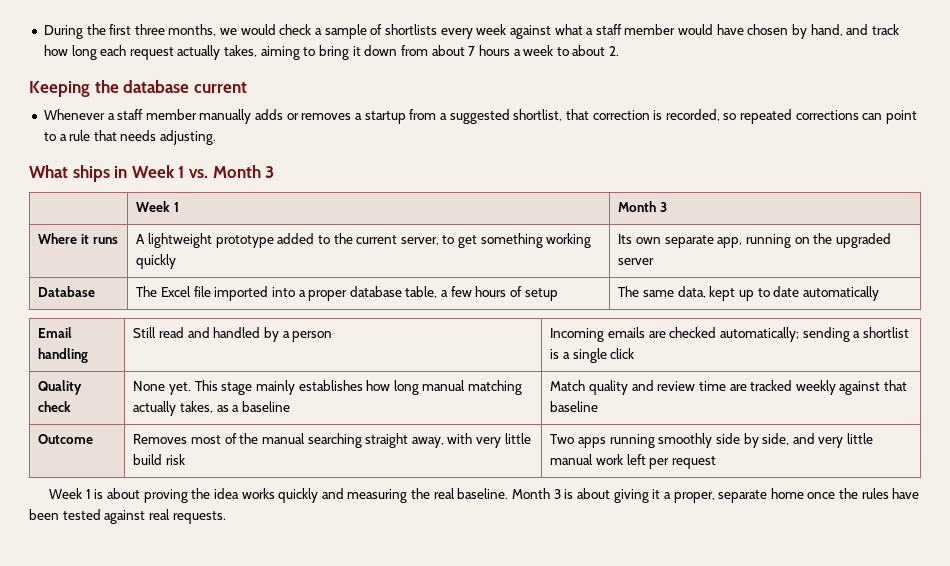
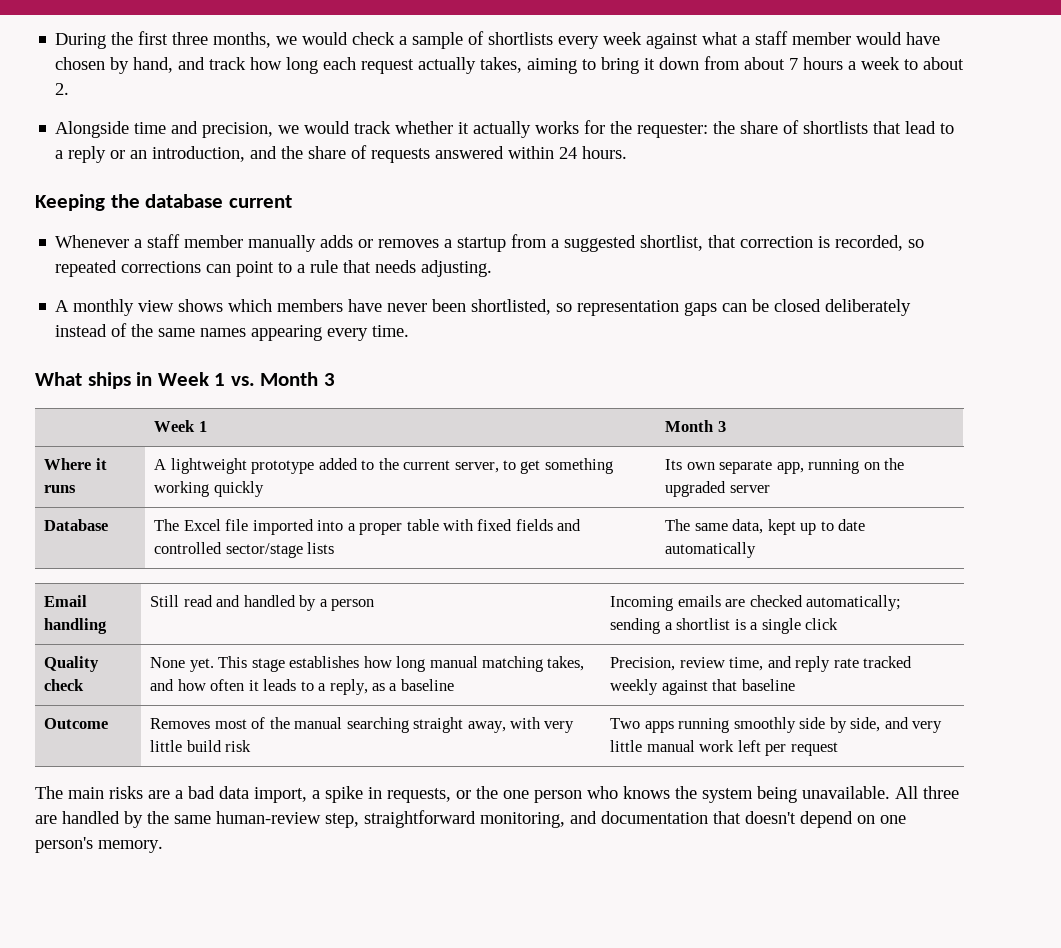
+ Alongside time and precision, we would track whether it actually works for the requester: the share of shortlists that lead to a reply or an introduction, and the share of requests answered within 24 hours.
+ A monthly view shows which members have never been shortlisted, so representation gaps can be closed deliberately instead of the same names appearing every time.
- Database | The Excel file imported into a proper database table, a few hours of setup | The same data, kept up to date automatically
+ Database | The Excel file imported into a proper table with fixed fields and controlled sector/stage lists | The same data, kept up to date automatically
- Quality check | None yet. This stage mainly establishes how long manual matching actually takes, as a baseline | Match quality and review time are tracked weekly against that baseline
+ Quality check | None yet. This stage establishes how long manual matching takes, and how often it leads to a reply, as a baseline | Precision, review time, and reply rate tracked weekly against that baseline
- Week 1 is about proving the idea works quickly and measuring the real baseline. Month 3 is about giving it a proper, separate home once the rules have been tested against real requests.
+ The main risks are a bad data import, a spike in requests, or the one person who knows the system being unavailable. All three are handled by the same human-review step, straightforward monitoring, and documentation that doesn't depend on one person's memory.

